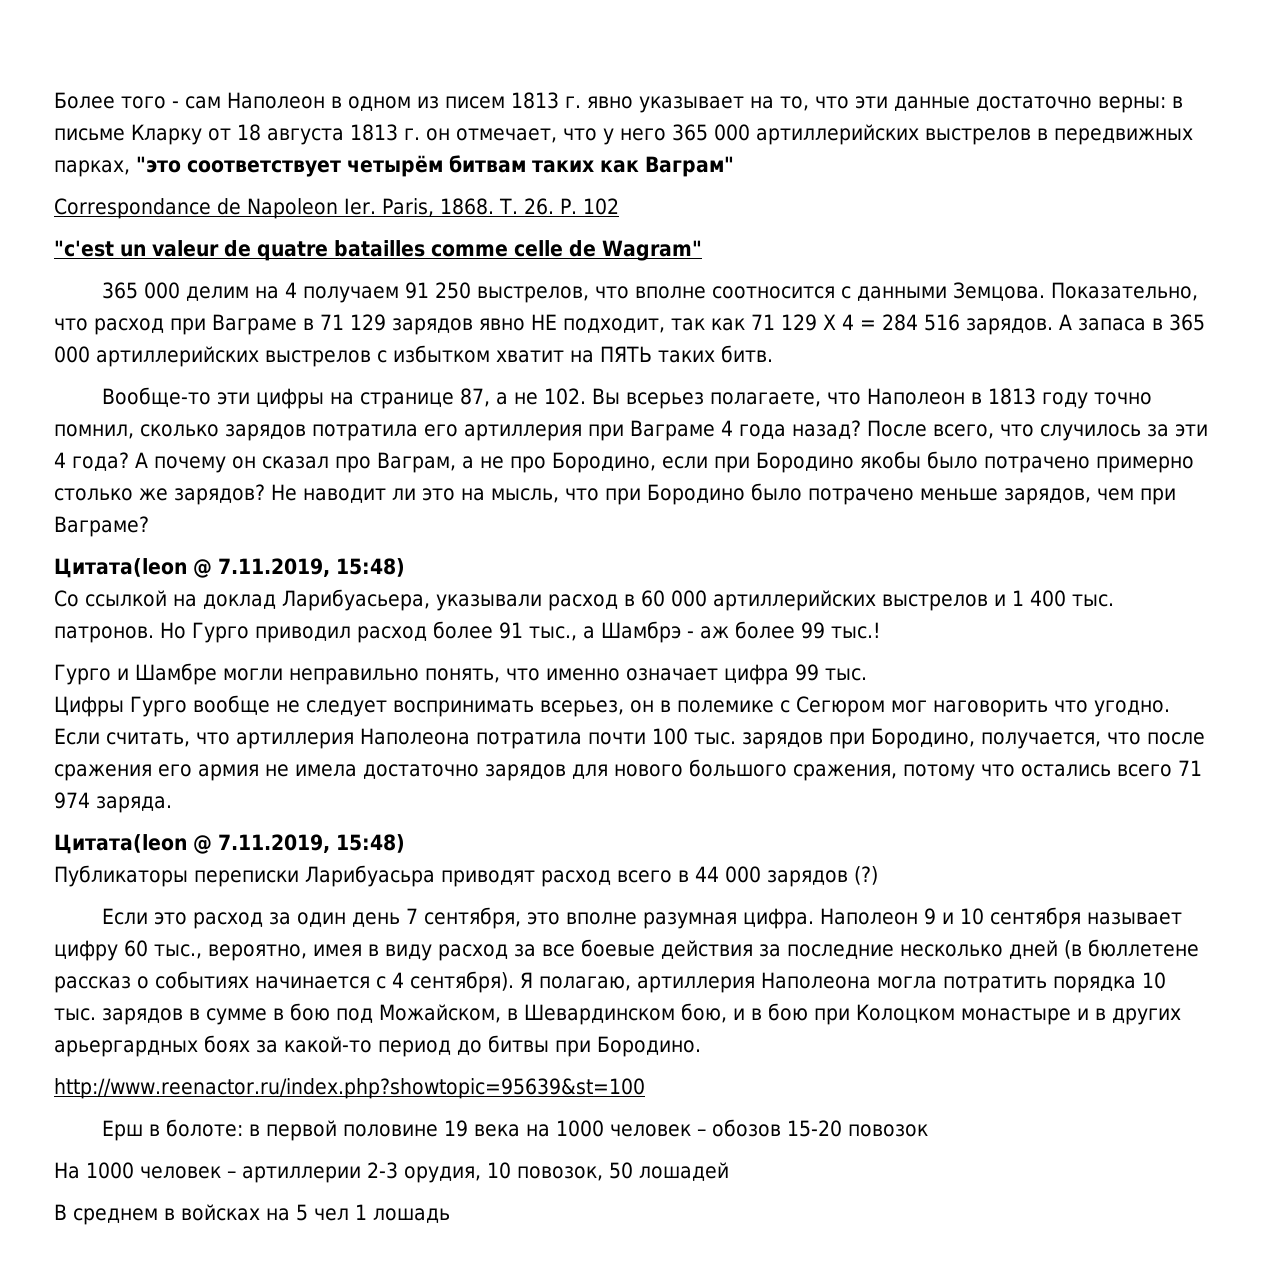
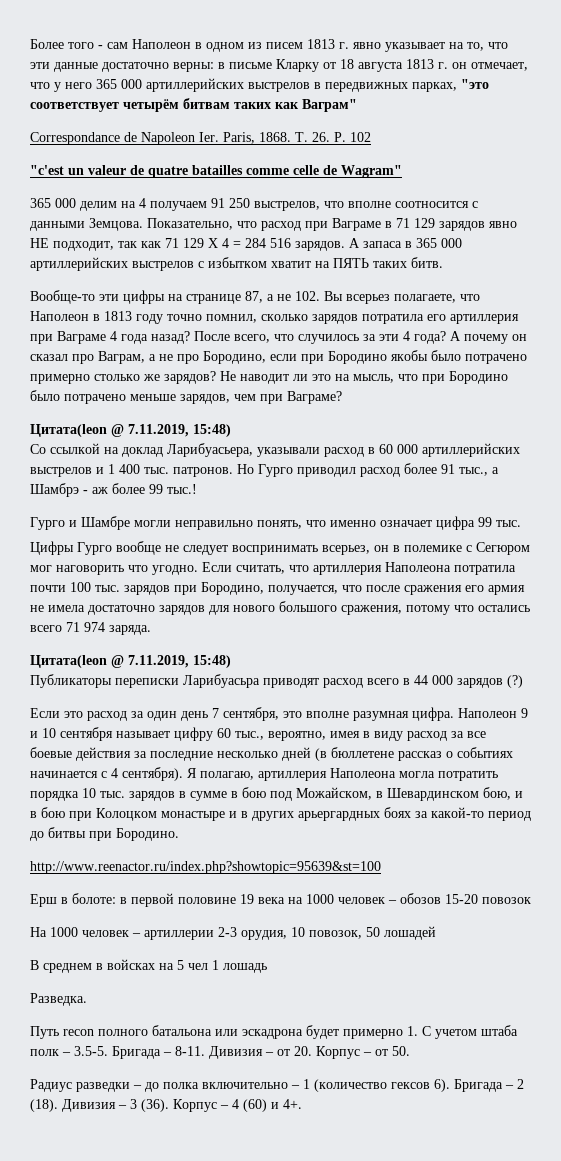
+ Разведка.
+ Путь recon полного батальона или эскадрона будет примерно 1. С учетом штаба полк – 3.5-5. Бригада – 8-11. Дивизия – от 20. Корпус – от 50.
+ Радиус разведки – до полка включительно – 1 (количество гексов 6). Бригада – 2 (18). Дивизия – 3 (36). Корпус – 4 (60) и 4+.

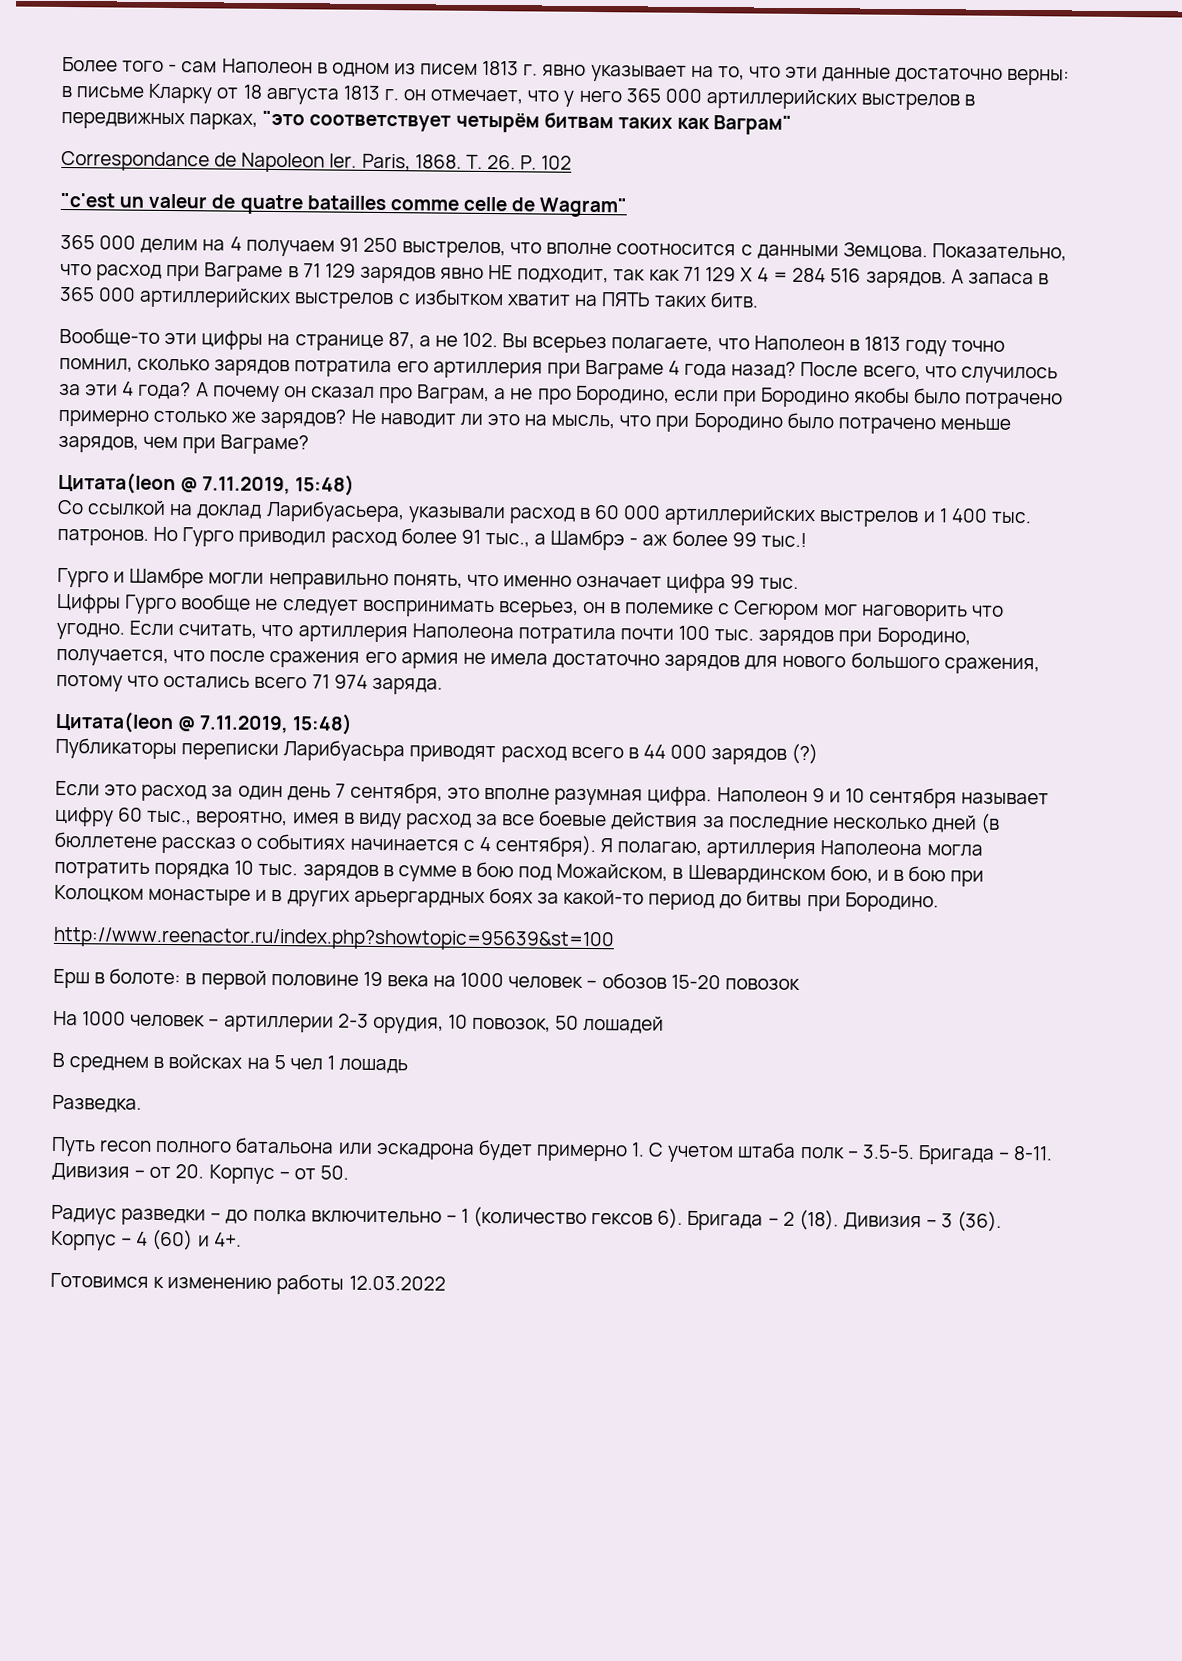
+ Готовимся к изменению работы 12.03.2022

